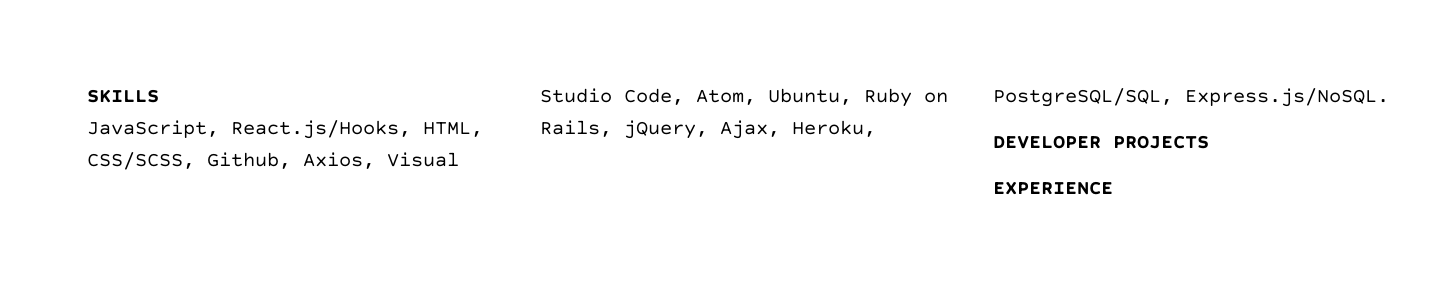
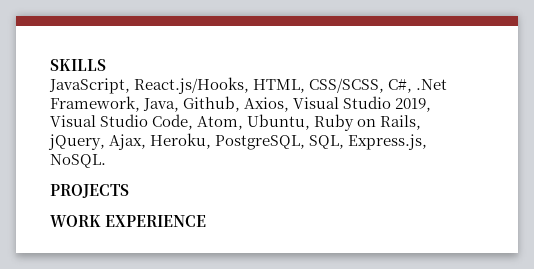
- JavaScript, React.js/Hooks, HTML, CSS/SCSS, Github, Axios, Visual Studio Code, Atom, Ubuntu, Ruby on Rails, jQuery, Ajax, Heroku, PostgreSQL/SQL, Express.js/NoSQL.
- DEVELOPER PROJECTS
+ JavaScript, React.js/Hooks, HTML, CSS/SCSS, C#, .Net Framework, Java, Github, Axios, Visual Studio 2019, Visual Studio Code, Atom, Ubuntu, Ruby on Rails, jQuery, Ajax, Heroku, PostgreSQL, SQL, Express.js, NoSQL.
+ PROJECTS
- EXPERIENCE
+ WORK EXPERIENCE

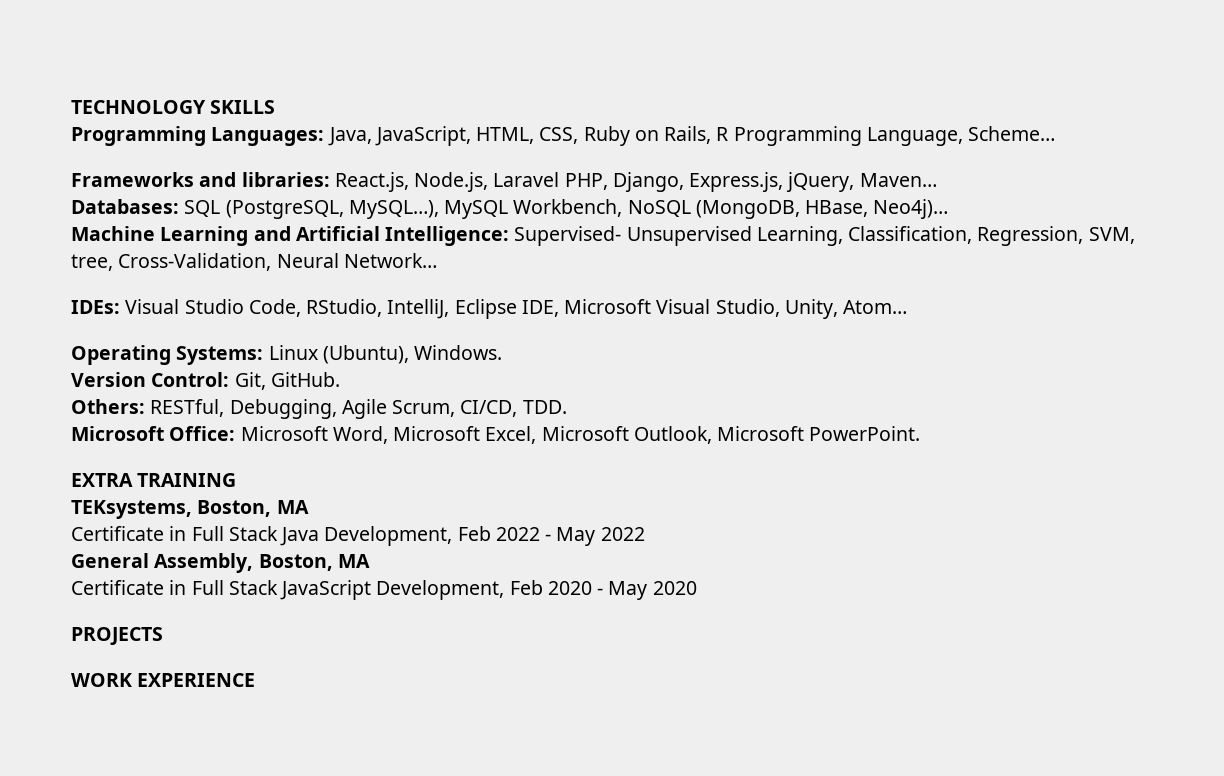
- SKILLS
+ TECHNOLOGY SKILLS
- JavaScript, React.js/Hooks, HTML, CSS/SCSS, C#, .Net Framework, Java, Github, Axios, Visual Studio 2019, Visual Studio Code, Atom, Ubuntu, Ruby on Rails, jQuery, Ajax, Heroku, PostgreSQL, SQL, Express.js, NoSQL.
+ Programming Languages: Java, JavaScript, HTML, CSS, Ruby on Rails, R Programming Language, Scheme…
+ Frameworks and libraries: React.js, Node.js, Laravel PHP, Django, Express.js, jQuery, Maven…
+ Databases: SQL (PostgreSQL, MySQL…), MySQL Workbench, NoSQL (MongoDB, HBase, Neo4j)…
+ Machine Learning and Artificial Intelligence: Supervised- Unsupervised Learning, Classification, Regression, SVM, tree, Cross-Validation, Neural Network…
+ IDEs: Visual Studio Code, RStudio, IntelliJ, Eclipse IDE, Microsoft Visual Studio, Unity, Atom…
+ Operating Systems: Linux (Ubuntu), Windows.
+ Version Control: Git, GitHub.
+ Others: RESTful, Debugging, Agile Scrum, CI/CD, TDD.
+ Microsoft Office: Microsoft Word, Microsoft Excel, Microsoft Outlook, Microsoft PowerPoint.
+ EXTRA TRAINING
+ TEKsystems, Boston, MA
+ Certificate in Full Stack Java Development, Feb 2022 - May 2022
+ General Assembly, Boston, MA
+ Certificate in Full Stack JavaScript Development, Feb 2020 - May 2020

